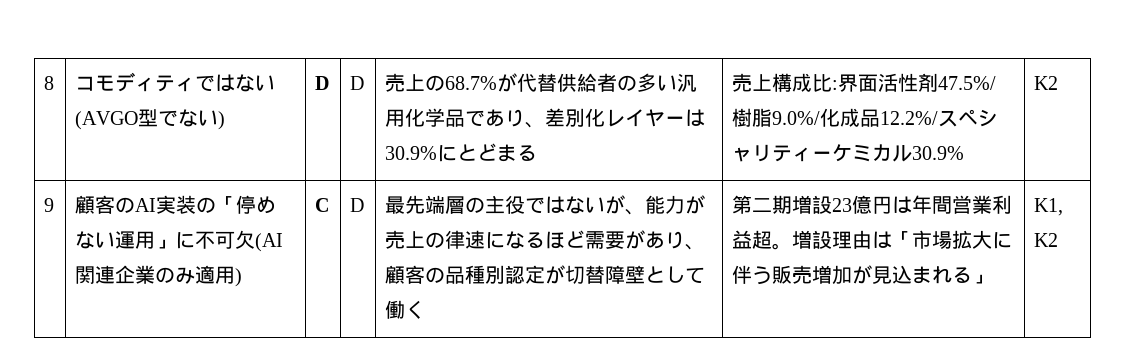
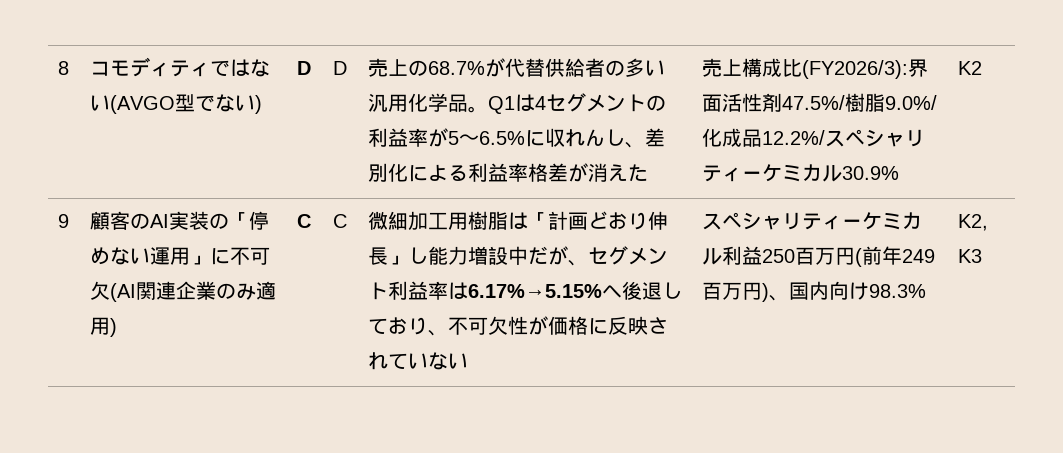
- 売上の68.7%が代替供給者の多い汎用化学品であり、差別化レイヤーは30.9%にとどまる
+ 売上の68.7%が代替供給者の多い汎用化学品。Q1は4セグメントの利益率が5〜6.5%に収れんし、差別化による利益率格差が消えた
- 売上構成比:界面活性剤47.5%/樹脂9.0%/化成品12.2%/スペシャリティーケミカル30.9%
+ 売上構成比(FY2026/3):界面活性剤47.5%/樹脂9.0%/化成品12.2%/スペシャリティーケミカル30.9%
- D | 最先端層の主役ではないが、能力が売上の律速になるほど需要があり、顧客の品種別認定が切替障壁として働く | 第二期増設23億円は年間営業利益超。増設理由は「市場拡大に伴う販売増加が見込まれる」 | K1, K2
+ C | 微細加工用樹脂は「計画どおり伸長」し能力増設中だが、セグメント利益率は6.17%→5.15%へ後退しており、不可欠性が価格に反映されていない | スペシャリティーケミカル利益250百万円(前年249百万円)、国内向け98.3% | K2, K3

